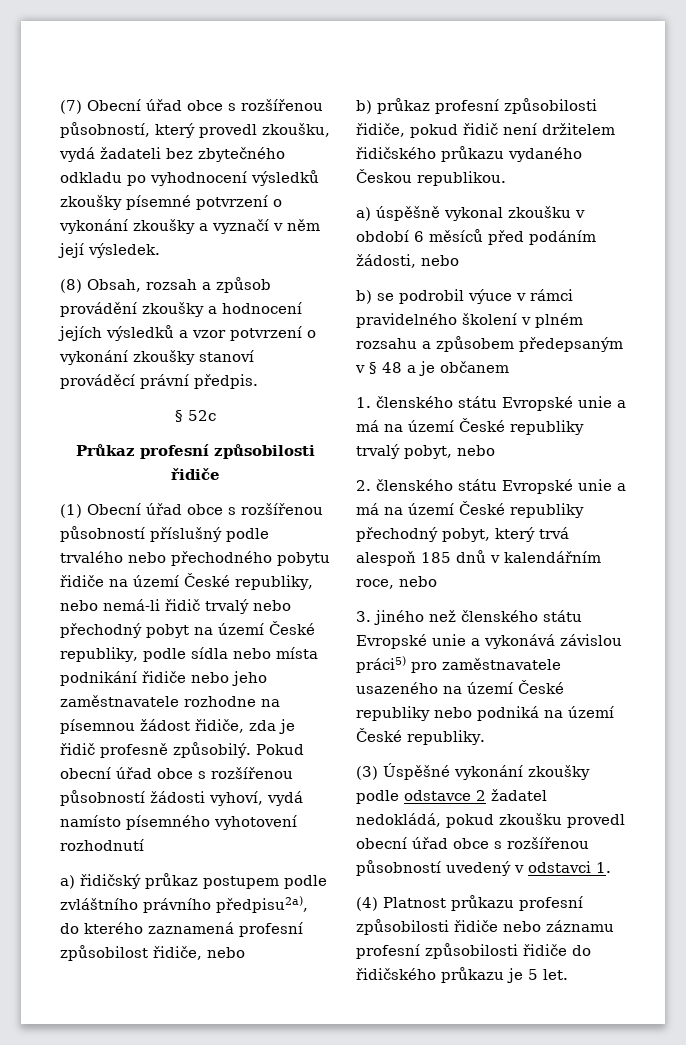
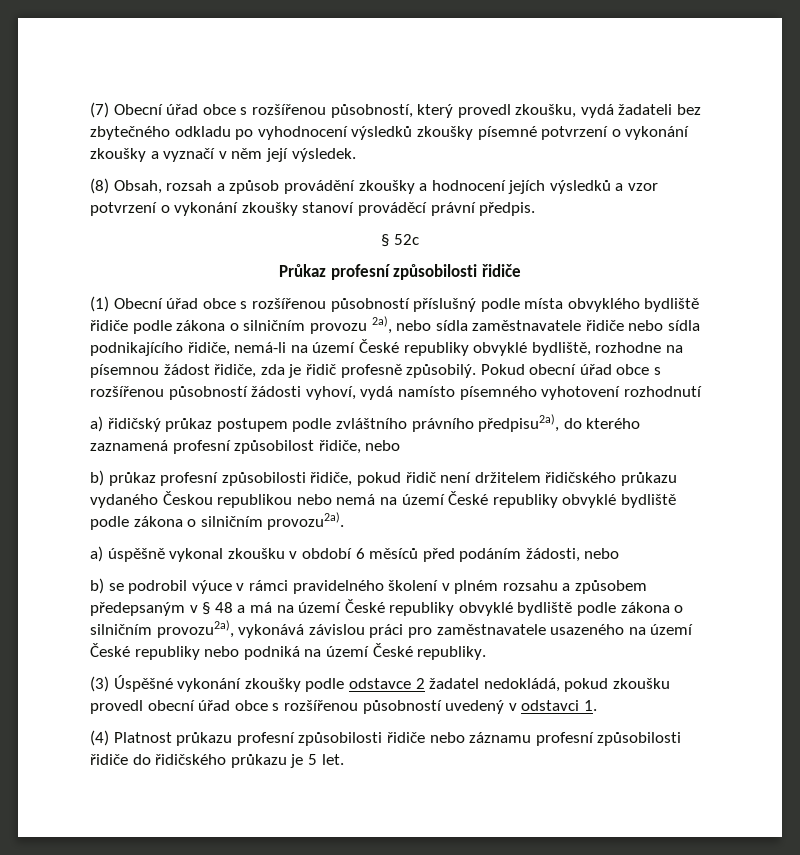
- (1) Obecní úřad obce s rozšířenou působností příslušný podle trvalého nebo přechodného pobytu řidiče na území České republiky, nebo nemá-li řidič trvalý nebo přechodný pobyt na území České republiky, podle sídla nebo místa podnikání řidiče nebo jeho zaměstnavatele rozhodne na písemnou žádost řidiče, zda je řidič profesně způsobilý.
+ (1) Obecní úřad obce s rozšířenou působností příslušný podle místa obvyklého bydliště řidiče podle zákona o silničním provozu 2a), nebo sídla zaměstnavatele řidiče nebo sídla podnikajícího řidiče, nemá-li na území České republiky obvyklé bydliště, rozhodne na písemnou žádost řidiče, zda je řidič profesně způsobilý.
- b) průkaz profesní způsobilosti řidiče, pokud řidič není držitelem řidičského průkazu vydaného Českou republikou.
+ b) průkaz profesní způsobilosti řidiče, pokud řidič není držitelem řidičského průkazu vydaného Českou republikou nebo nemá na území České republiky obvyklé bydliště podle zákona o silničním provozu2a).
- b) se podrobil výuce v rámci pravidelného školení v plném rozsahu a způsobem předepsaným v § 48 a je občanem
- 1. členského státu Evropské unie a má na území České republiky trvalý pobyt, nebo
- 2. členského státu Evropské unie a má na území České republiky přechodný pobyt, který trvá alespoň 185 dnů v kalendářním roce, nebo
- 3. jiného než členského státu Evropské unie a vykonává závislou práci5) pro zaměstnavatele usazeného na území České republiky nebo podniká na území České republiky.
+ b) se podrobil výuce v rámci pravidelného školení v plném rozsahu a způsobem předepsaným v § 48 a má na území České republiky obvyklé bydliště podle zákona o silničním provozu2a), vykonává závislou práci pro zaměstnavatele usazeného na území České republiky nebo podniká na území České republiky.

